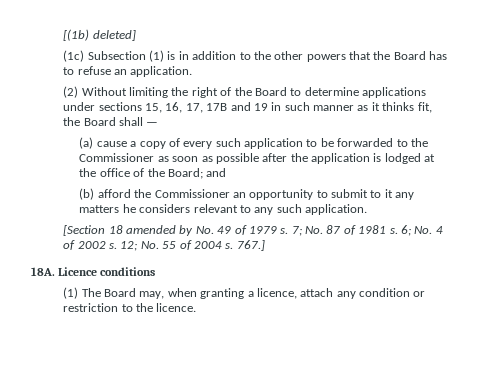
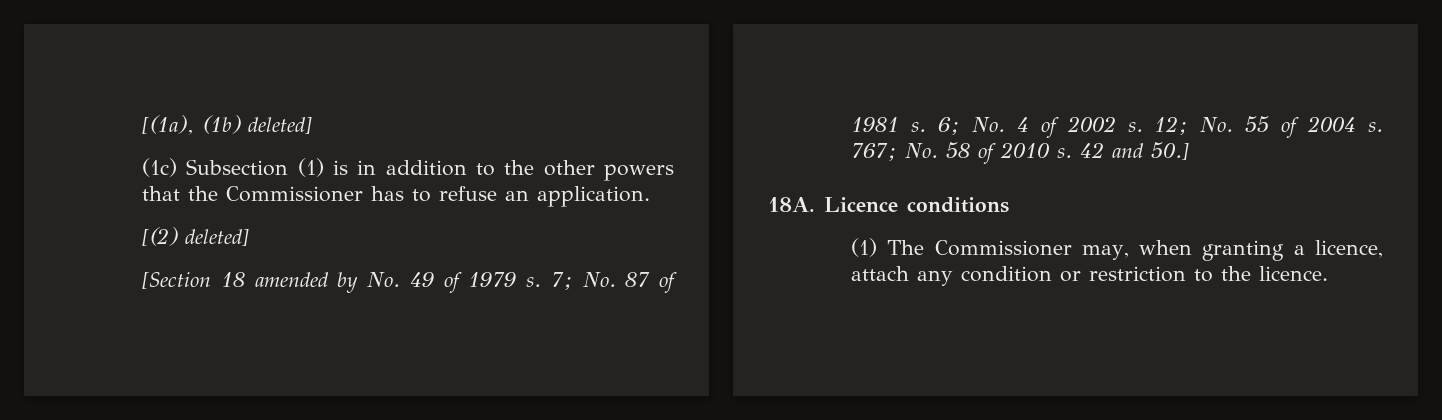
- [(1b) deleted]
+ [(1a), (1b) deleted]
- (1c) Subsection (1) is in addition to the other powers that the Board has to refuse an application.
+ (1c) Subsection (1) is in addition to the other powers that the Commissioner has to refuse an application.
- (2) Without limiting the right of the Board to determine applications under sections 15, 16, 17, 17B and 19 in such manner as it thinks fit, the Board shall —
- (a) cause a copy of every such application to be forwarded to the Commissioner as soon as possible after the application is lodged at the office of the Board; and
- (b) afford the Commissioner an opportunity to submit to it any matters he considers relevant to any such application.
+ [(2) deleted]
- 767.]
+ 767; No. 58 of 2010 s. 42 and 50.]
- (1) The Board may, when granting a licence, attach any condition or restriction to the licence.
+ (1) The Commissioner may, when granting a licence, attach any condition or restriction to the licence.

